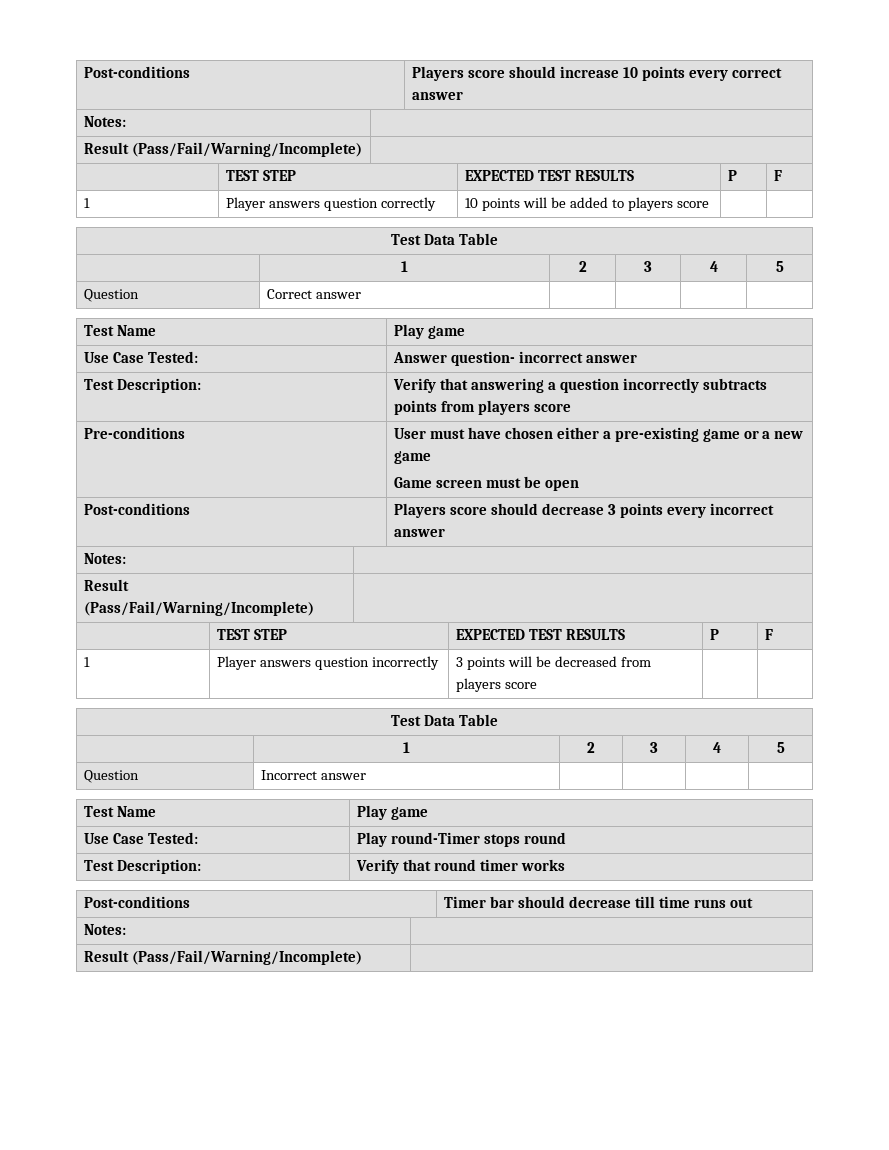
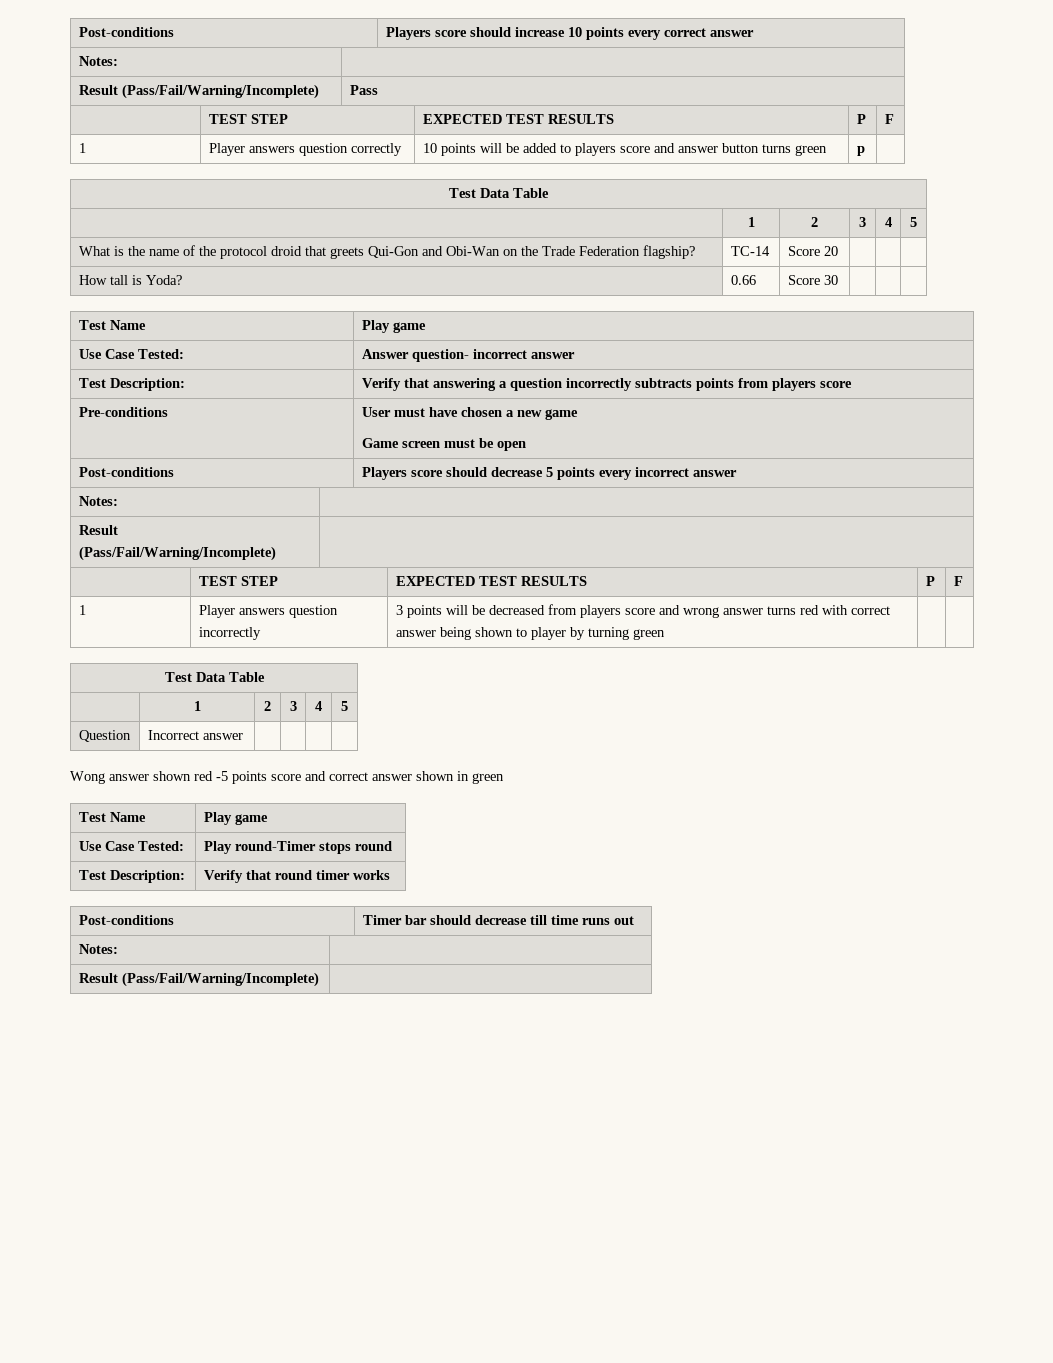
  Post-conditions | Players score should increase 10 points every correct answer
  Notes: |
- Result (Pass/Fail/Warning/Incomplete) |
+ Result (Pass/Fail/Warning/Incomplete) | Pass
- 1 | Player answers question correctly | 10 points will be added to players score | |
+ 1 | Player answers question correctly | 10 points will be added to players score and answer button turns green | p |
  Test Data Table
  | 1 | 2 | 3 | 4 | 5
- Question | Correct answer | | | |
+ What is the name of the protocol droid that greets Qui-Gon and Obi-Wan on the Trade Federation flagship? | TC-14 | Score 20 | | |
+ How tall is Yoda? | 0.66 | Score 30 | | |
- Pre-conditions | User must have chosen either a pre-existing game or a new game
+ Pre-conditions | User must have chosen a new game
- Post-conditions | Players score should decrease 3 points every incorrect answer
+ Post-conditions | Players score should decrease 5 points every incorrect answer
- 1 | Player answers question incorrectly | 3 points will be decreased from players score | |
+ 1 | Player answers question incorrectly | 3 points will be decreased from players score and wrong answer turns red with correct answer being shown to player by turning green | |
+ Wong answer shown red -5 points score and correct answer shown in green

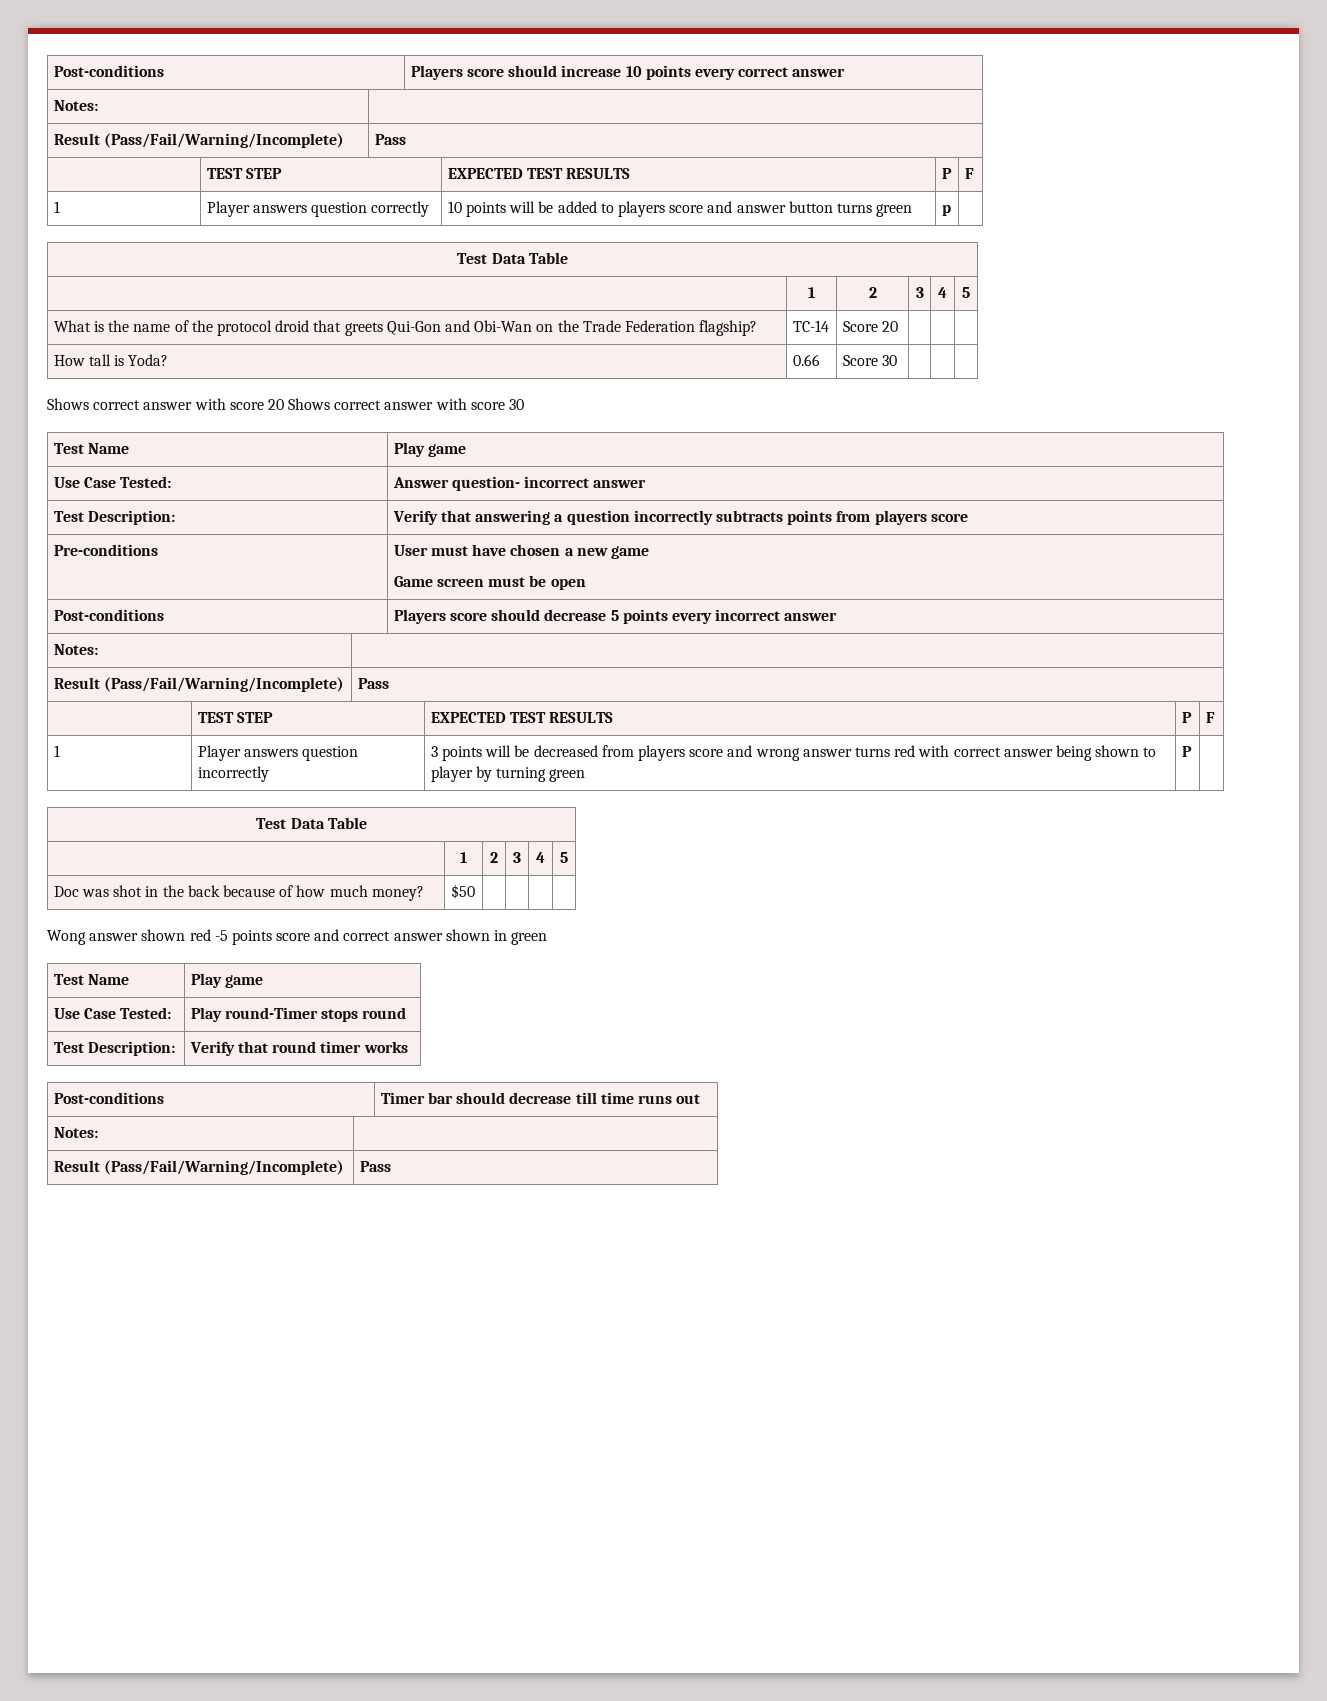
+ Shows correct answer with score 20 Shows correct answer with score 30
  Post-conditions | Players score should decrease 5 points every incorrect answer
  Notes: |
- Result (Pass/Fail/Warning/Incomplete) |
+ Result (Pass/Fail/Warning/Incomplete) | Pass
- 1 | Player answers question incorrectly | 3 points will be decreased from players score and wrong answer turns red with correct answer being shown to player by turning green | |
+ 1 | Player answers question incorrectly | 3 points will be decreased from players score and wrong answer turns red with correct answer being shown to player by turning green | P |
  Test Data Table
  | 1 | 2 | 3 | 4 | 5
- Question | Incorrect answer | | | |
+ Doc was shot in the back because of how much money? | $50 | | | |
  Post-conditions | Timer bar should decrease till time runs out
  Notes: |
- Result (Pass/Fail/Warning/Incomplete) |
+ Result (Pass/Fail/Warning/Incomplete) | Pass

